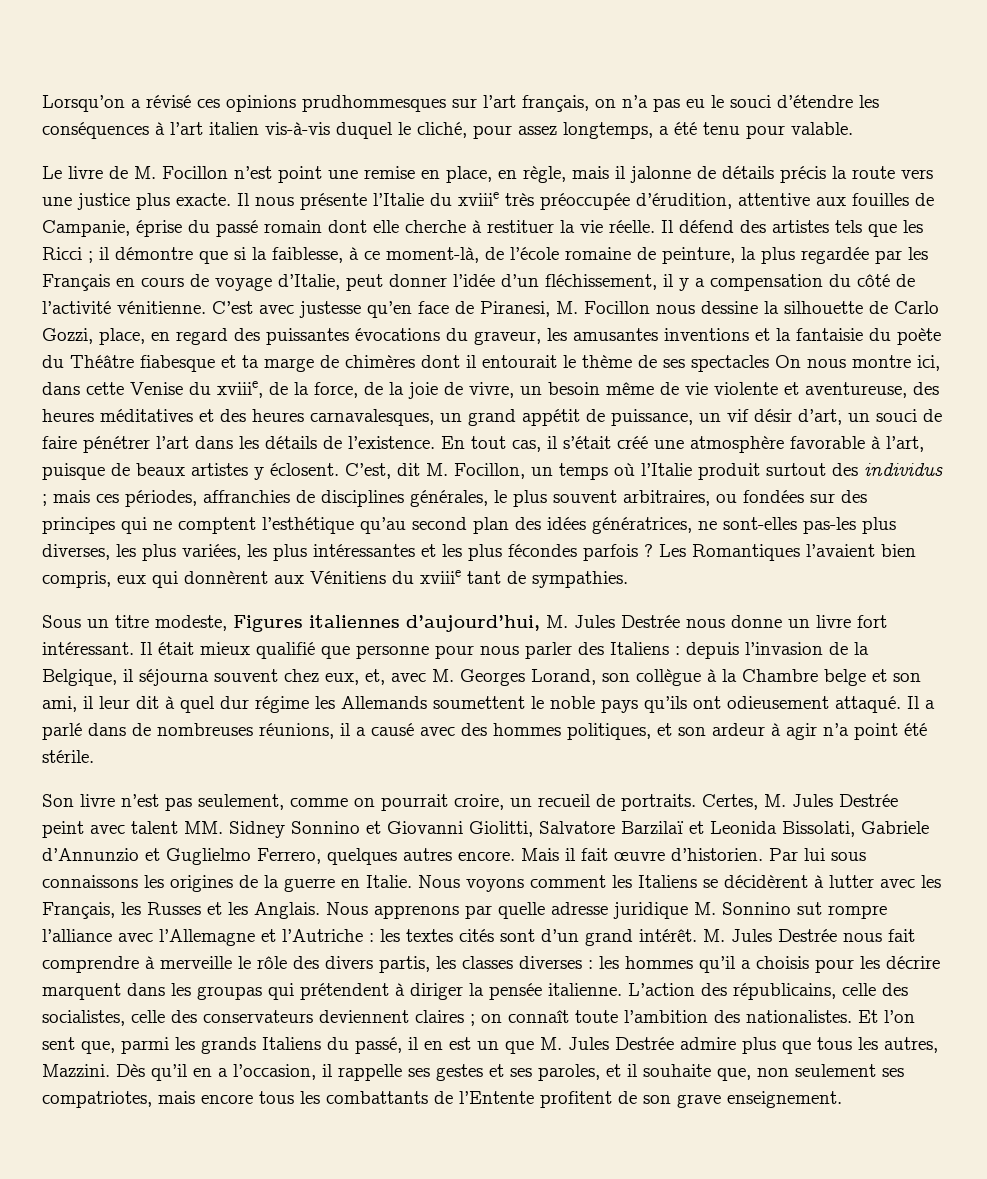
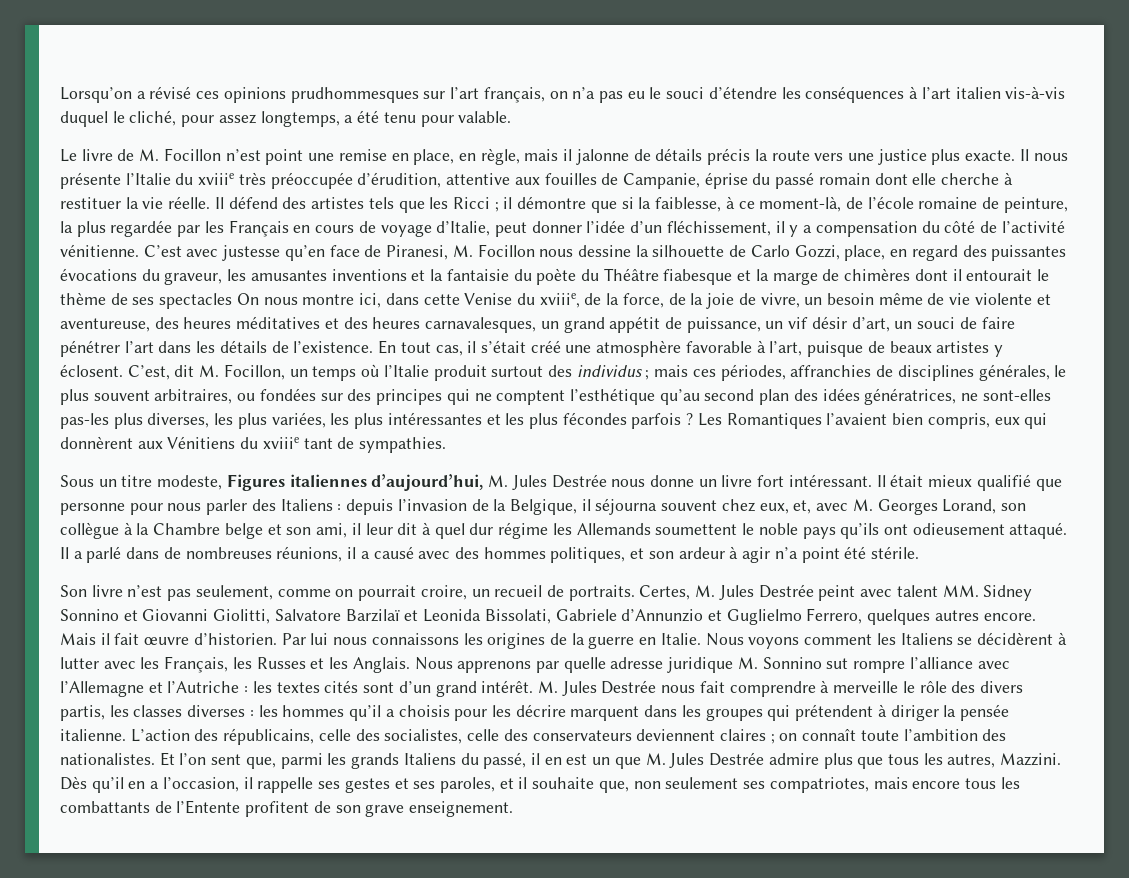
- C’est avec justesse qu’en face de Piranesi, M. Focillon nous dessine la silhouette de Carlo Gozzi, place, en regard des puissantes évocations du graveur, les amusantes inventions et la fantaisie du poète du Théâtre fiabesque et ta marge de chimères dont il entourait le thème de ses spectacles On nous montre ici, dans cette Venise du xviiie, de la force, de la joie de vivre, un besoin même de vie violente et aventureuse, des heures méditatives et des heures carnavalesques, un grand appétit de puissance, un vif désir d’art, un souci de faire pénétrer l’art dans les détails de l’existence.
+ C’est avec justesse qu’en face de Piranesi, M. Focillon nous dessine la silhouette de Carlo Gozzi, place, en regard des puissantes évocations du graveur, les amusantes inventions et la fantaisie du poète du Théâtre fiabesque et la marge de chimères dont il entourait le thème de ses spectacles On nous montre ici, dans cette Venise du xviiie, de la force, de la joie de vivre, un besoin même de vie violente et aventureuse, des heures méditatives et des heures carnavalesques, un grand appétit de puissance, un vif désir d’art, un souci de faire pénétrer l’art dans les détails de l’existence.
- Par lui sous connaissons les origines de la guerre en Italie.
+ Par lui nous connaissons les origines de la guerre en Italie.
- M. Jules Destrée nous fait comprendre à merveille le rôle des divers partis, les classes diverses : les hommes qu’il a choisis pour les décrire marquent dans les groupas qui prétendent à diriger la pensée italienne.
+ M. Jules Destrée nous fait comprendre à merveille le rôle des divers partis, les classes diverses : les hommes qu’il a choisis pour les décrire marquent dans les groupes qui prétendent à diriger la pensée italienne.

